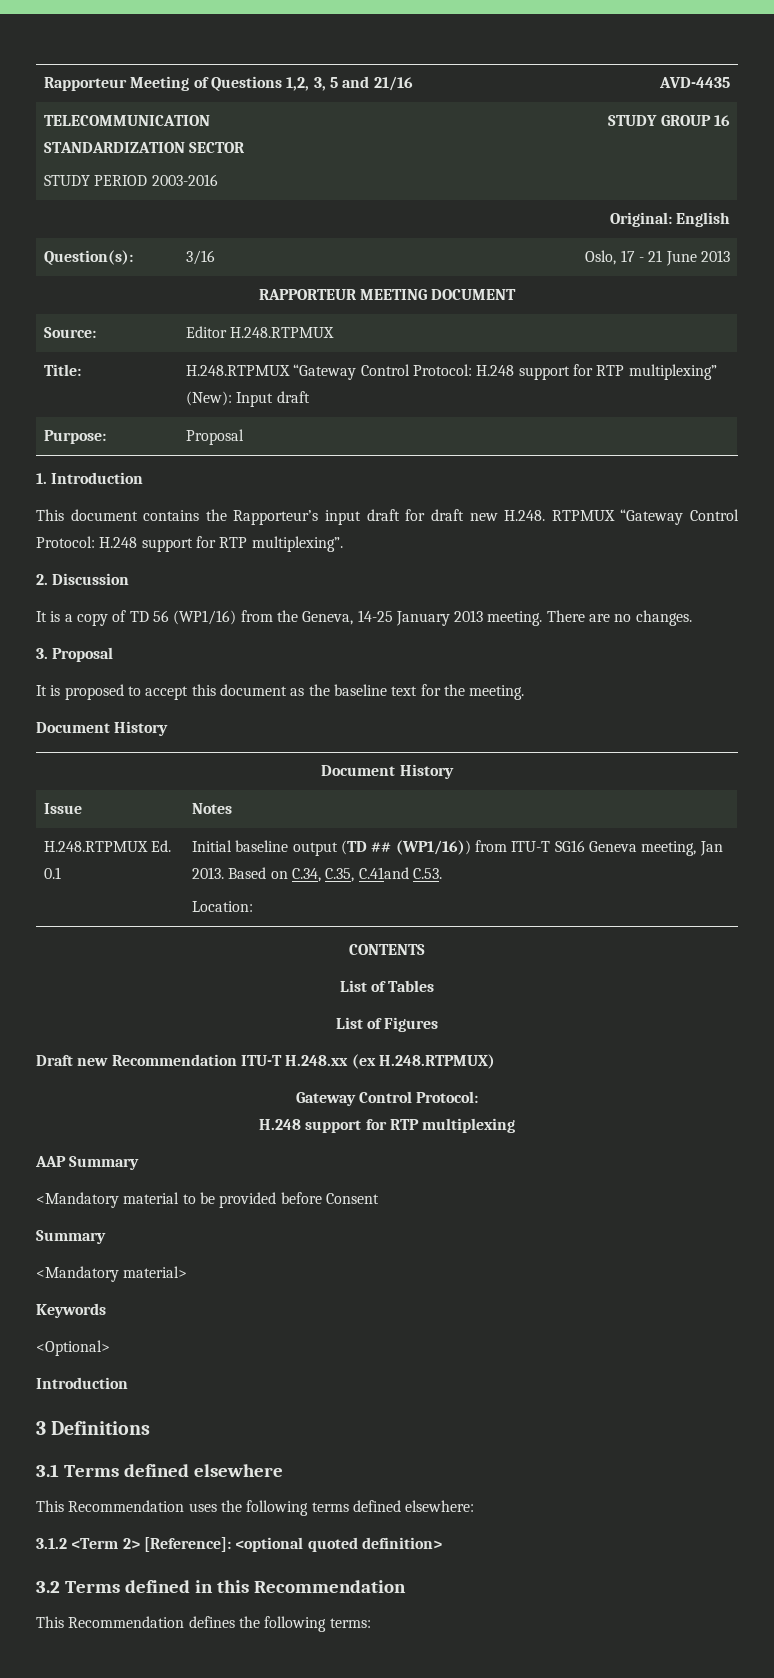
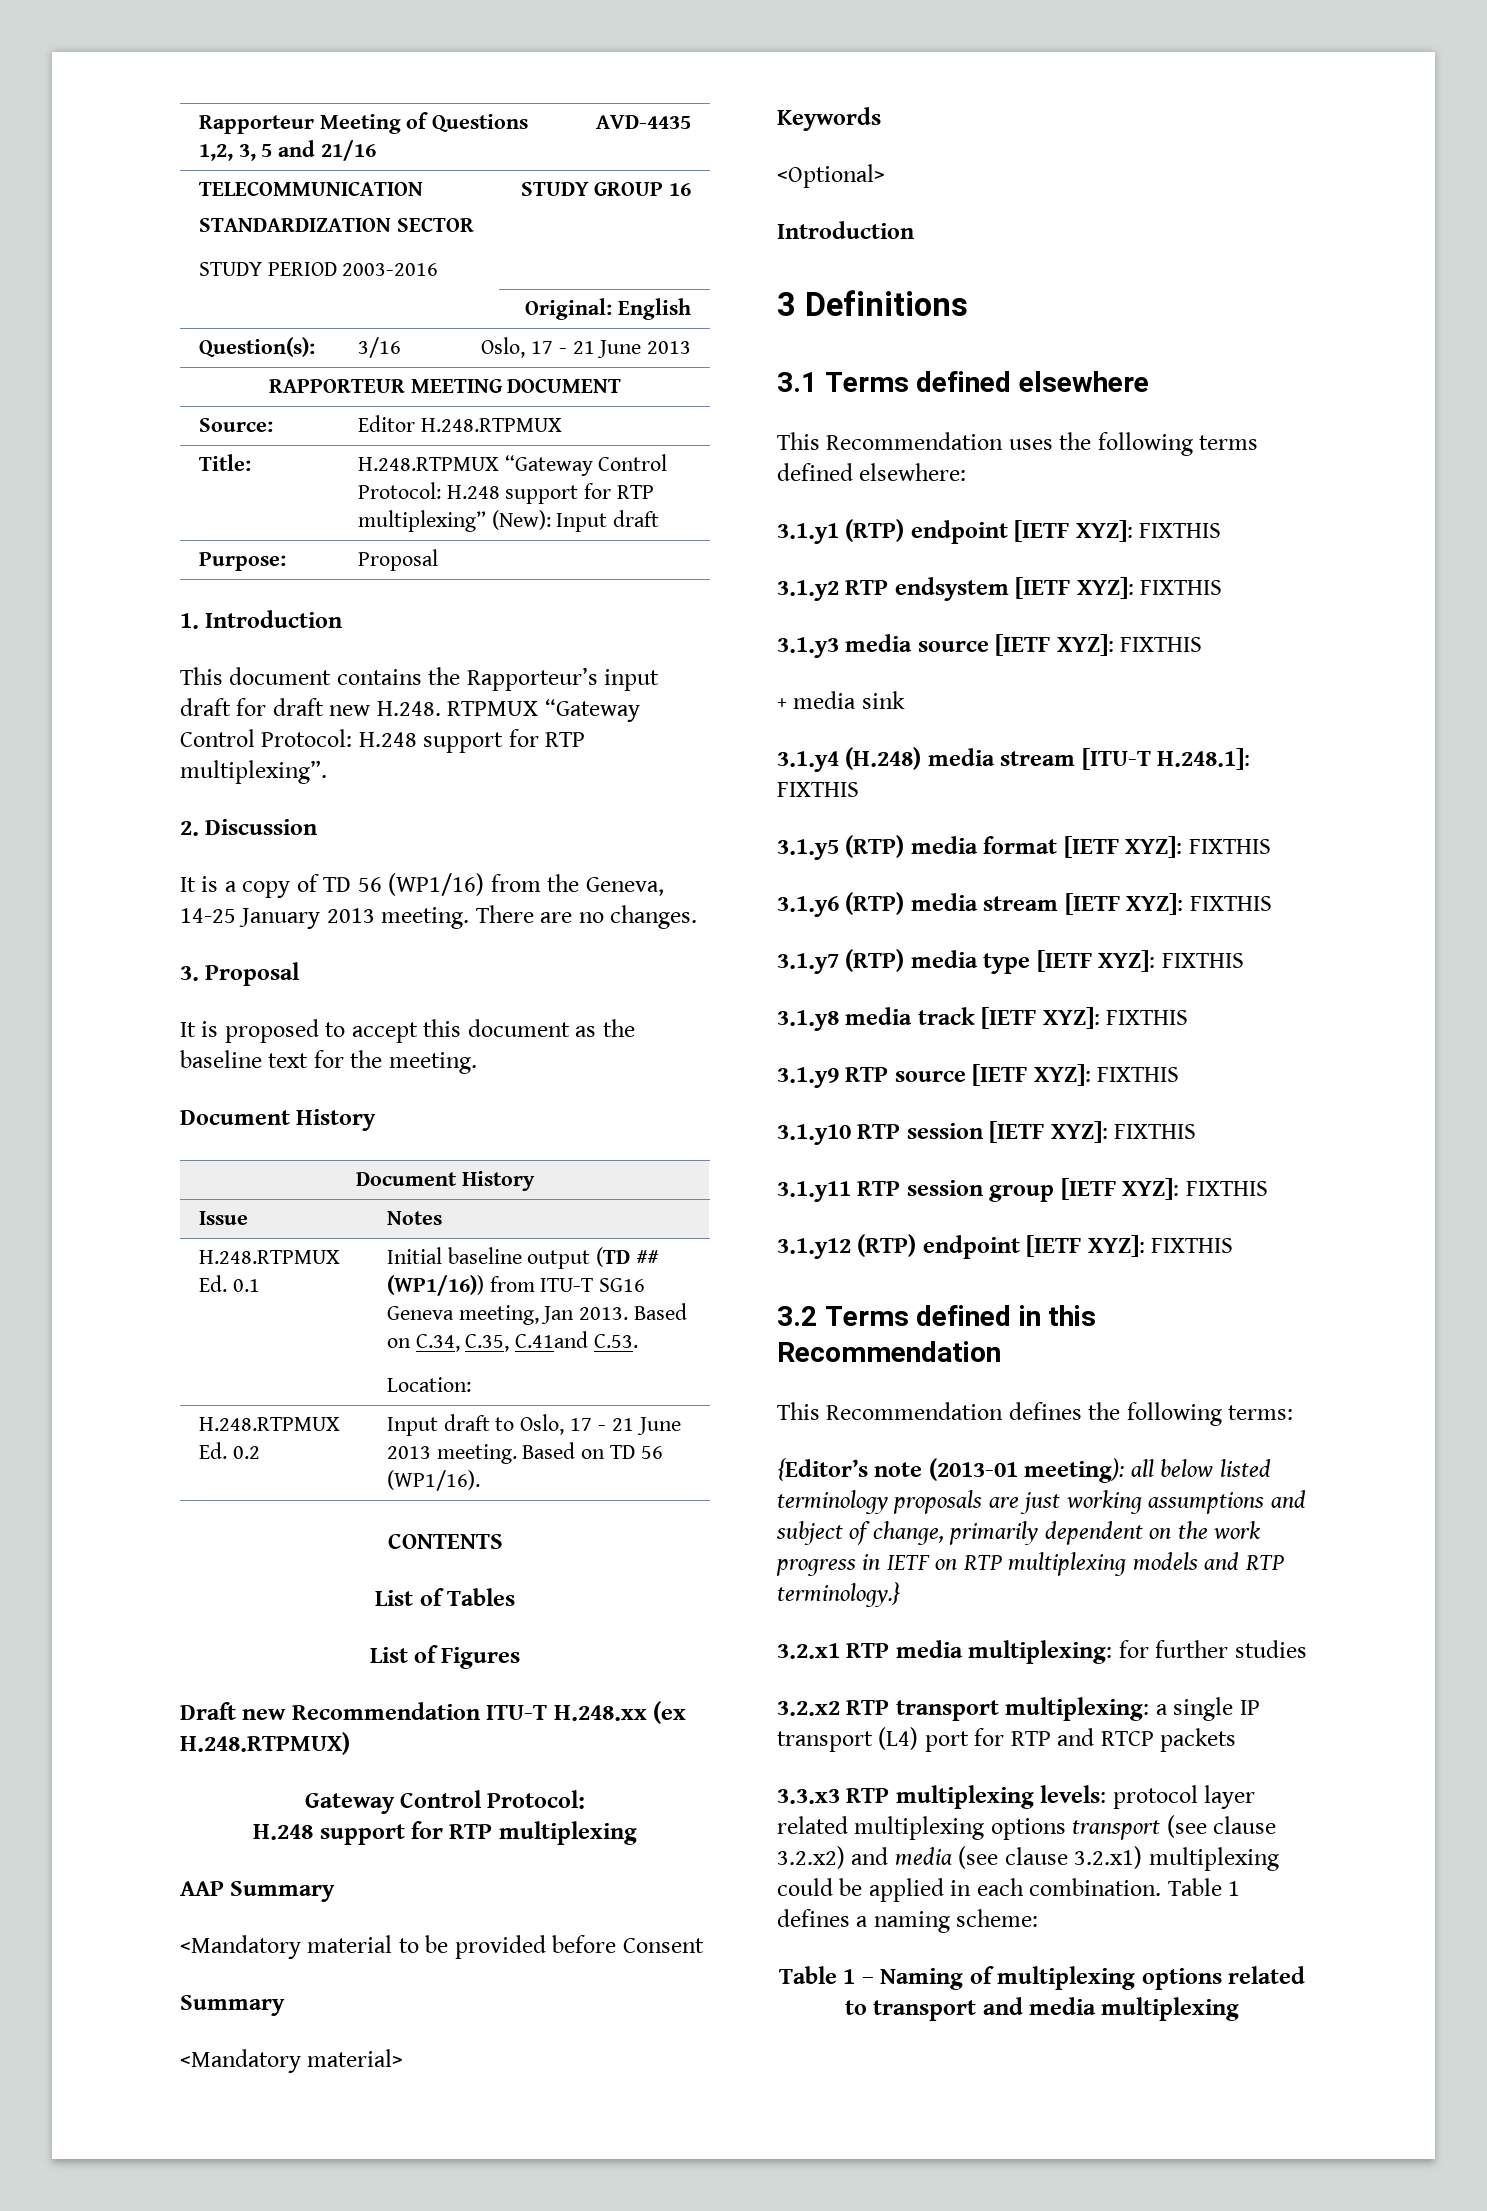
+ H.248.RTPMUX Ed. 0.2 | Input draft to Oslo, 17 - 21 June 2013 meeting. Based on TD 56 (WP1/16).
- 3.1.2 <Term 2> [Reference]: <optional quoted definition>
+ 3.1.y1 (RTP) endpoint [IETF XYZ]: FIXTHIS
+ 3.1.y2 RTP endsystem [IETF XYZ]: FIXTHIS
+ 3.1.y3 media source [IETF XYZ]: FIXTHIS
+ + media sink
+ 3.1.y4 (H.248) media stream [ITU-T H.248.1]: FIXTHIS
+ 3.1.y5 (RTP) media format [IETF XYZ]: FIXTHIS
+ 3.1.y6 (RTP) media stream [IETF XYZ]: FIXTHIS
+ 3.1.y7 (RTP) media type [IETF XYZ]: FIXTHIS
+ 3.1.y8 media track [IETF XYZ]: FIXTHIS
+ 3.1.y9 RTP source [IETF XYZ]: FIXTHIS
+ 3.1.y10 RTP session [IETF XYZ]: FIXTHIS
+ 3.1.y11 RTP session group [IETF XYZ]: FIXTHIS
+ 3.1.y12 (RTP) endpoint [IETF XYZ]: FIXTHIS
+ {Editor’s note (2013-01 meeting): all below listed terminology proposals are just working assumptions and subject of change, primarily dependent on the work progress in IETF on RTP multiplexing models and RTP terminology.}
+ 3.2.x1 RTP media multiplexing: for further studies
+ 3.2.x2 RTP transport multiplexing: a single IP transport (L4) port for RTP and RTCP packets
+ 3.3.x3 RTP multiplexing levels: protocol layer related multiplexing options transport (see clause 3.2.x2) and media (see clause 3.2.x1) multiplexing could be applied in each combination. Table 1 defines a naming scheme:
+ Table 1 – Naming of multiplexing options related to transport and media multiplexing

